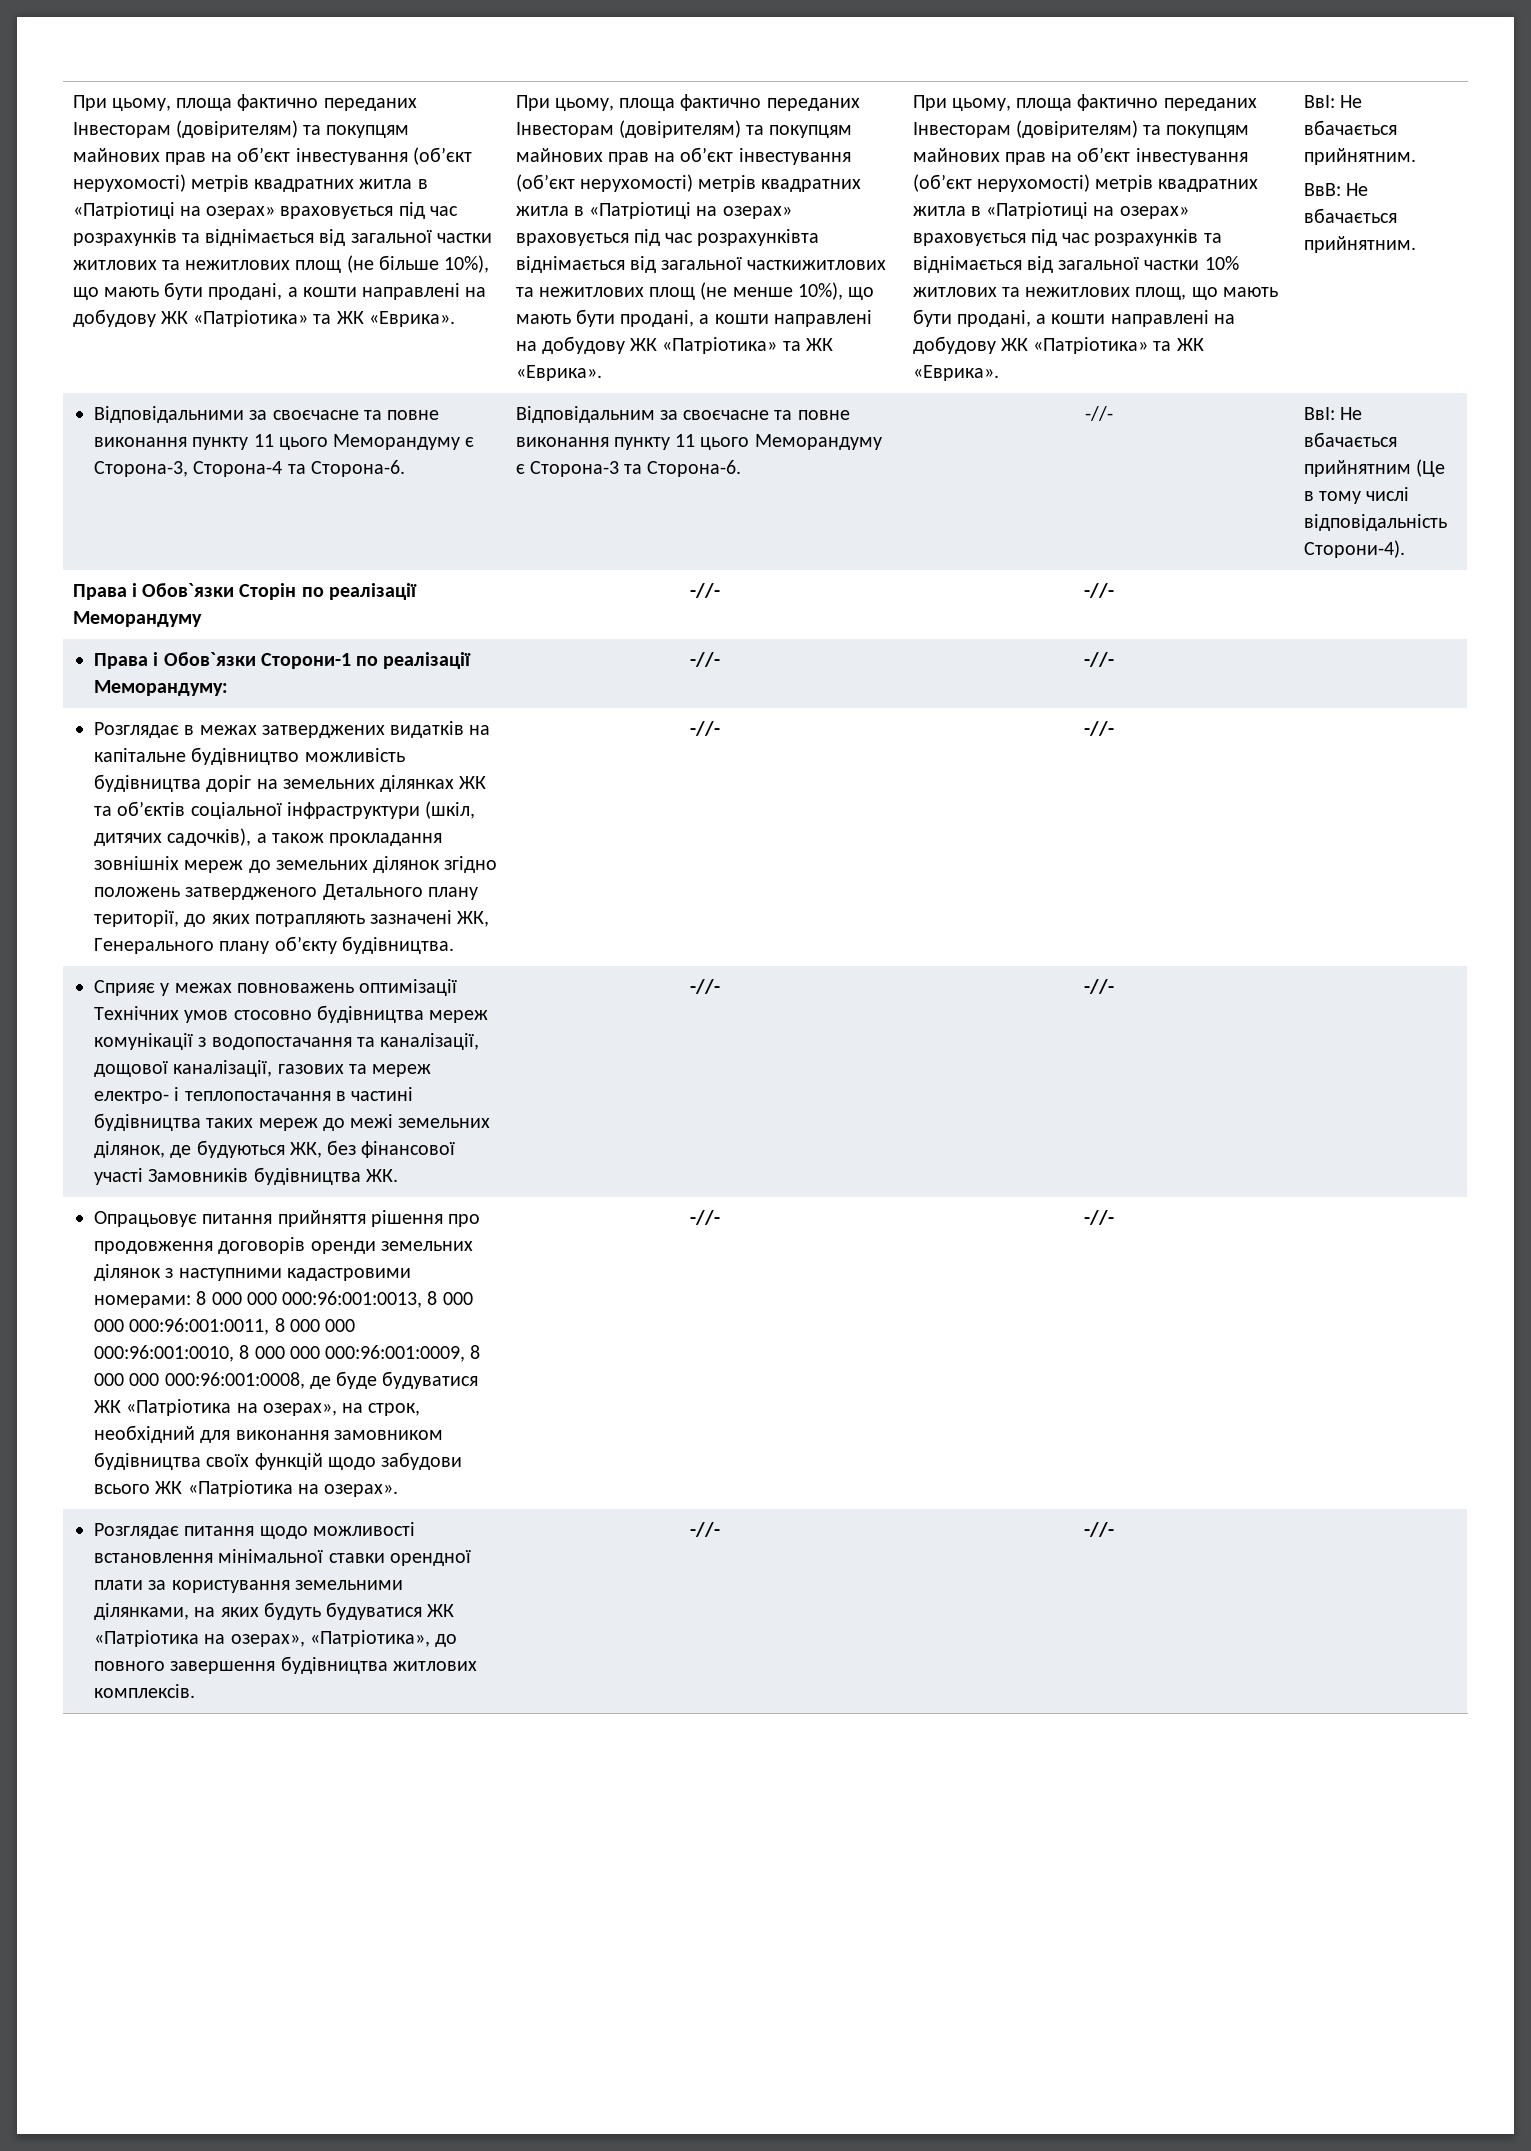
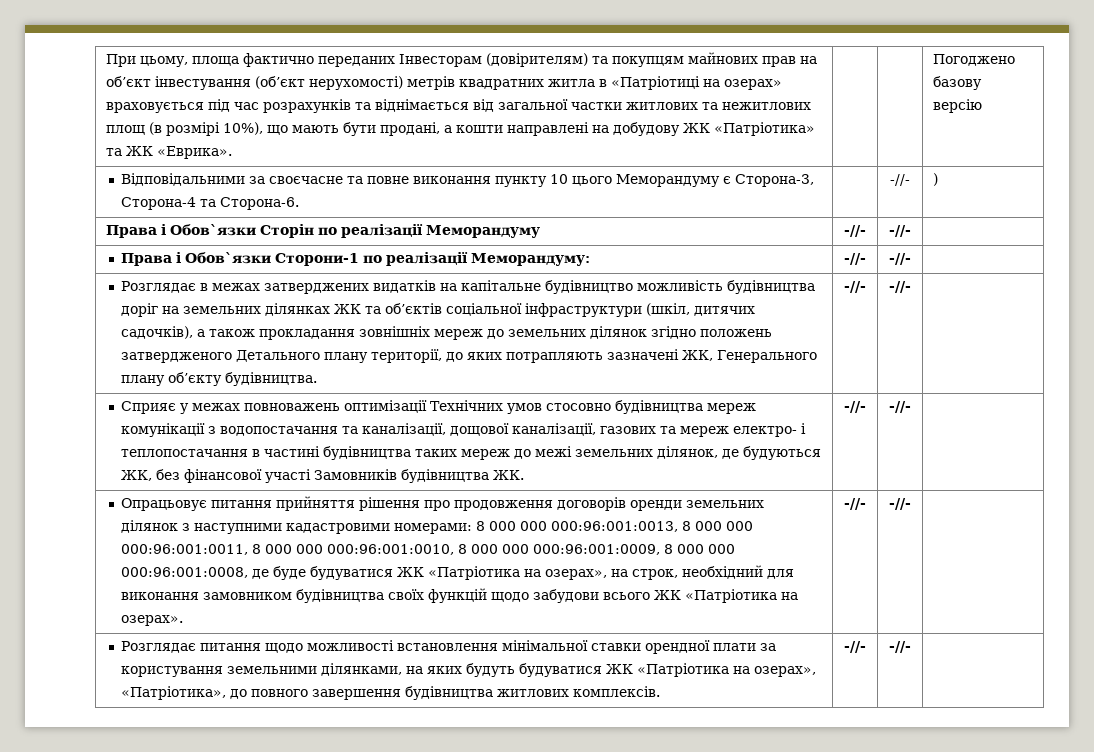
- При цьому, площа фактично переданих Інвесторам (довірителям) та покупцям майнових прав на об’єкт інвестування (об’єкт нерухомості) метрів квадратних житла в «Патріотиці на озерах» враховується під час розрахунків та віднімається від загальної частки житлових та нежитлових площ (не більше 10%), що мають бути продані, а кошти направлені на добудову ЖК «Патріотика» та ЖК «Еврика».
+ При цьому, площа фактично переданих Інвесторам (довірителям) та покупцям майнових прав на об’єкт інвестування (об’єкт нерухомості) метрів квадратних житла в «Патріотиці на озерах» враховується під час розрахунків та віднімається від загальної частки житлових та нежитлових площ (в розмірі 10%), що мають бути продані, а кошти направлені на добудову ЖК «Патріотика» та ЖК «Еврика».
- При цьому, площа фактично переданих Інвесторам (довірителям) та покупцям майнових прав на об’єкт інвестування (об’єкт нерухомості) метрів квадратних житла в «Патріотиці на озерах» враховується під час розрахунківта віднімається від загальної часткижитлових та нежитлових площ (не менше 10%), що мають бути продані, а кошти направлені на добудову ЖК «Патріотика» та ЖК «Еврика». | При цьому, площа фактично переданих Інвесторам (довірителям) та покупцям майнових прав на об’єкт інвестування (об’єкт нерухомості) метрів квадратних житла в «Патріотиці на озерах» враховується під час розрахунків та віднімається від загальної частки 10% житлових та нежитлових площ, що мають бути продані, а кошти направлені на добудову ЖК «Патріотика» та ЖК «Еврика». | ВвІ: Не вбачається прийнятним.
- ВвВ: Не вбачається прийнятним.
+ Погоджено базову версію
- Відповідальними за своєчасне та повне виконання пункту 11 цього Меморандуму є Сторона-3, Сторона-4 та Сторона-6. | Відповідальним за своєчасне та повне виконання пункту 11 цього Меморандуму є Сторона-3 та Сторона-6. | -//- | ВвІ: Не вбачається прийнятним (Це в тому числі відповідальність Сторони-4).
+ Відповідальними за своєчасне та повне виконання пункту 10 цього Меморандуму є Сторона-3, Сторона-4 та Сторона-6. | | -//- | )

